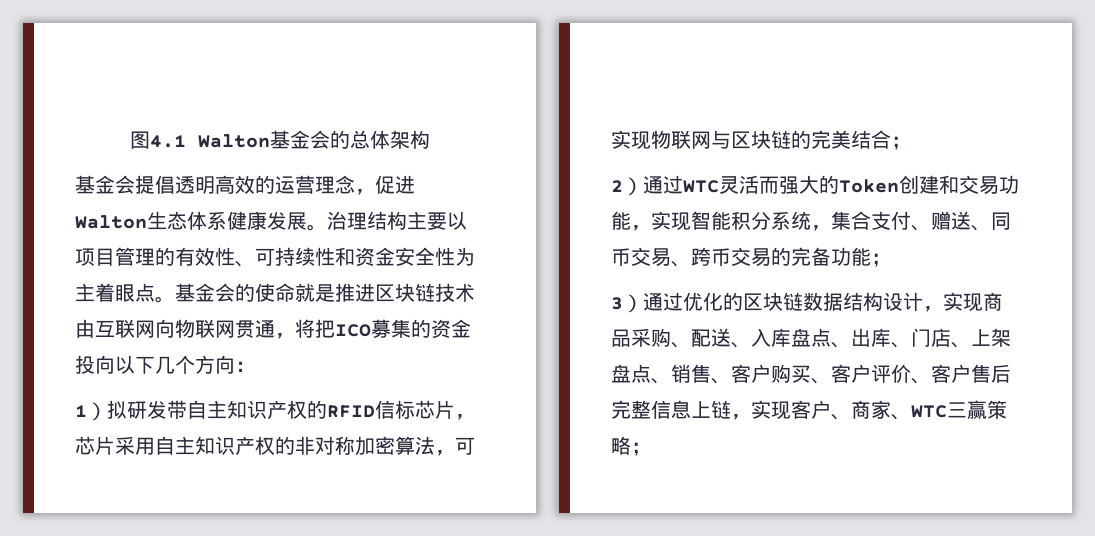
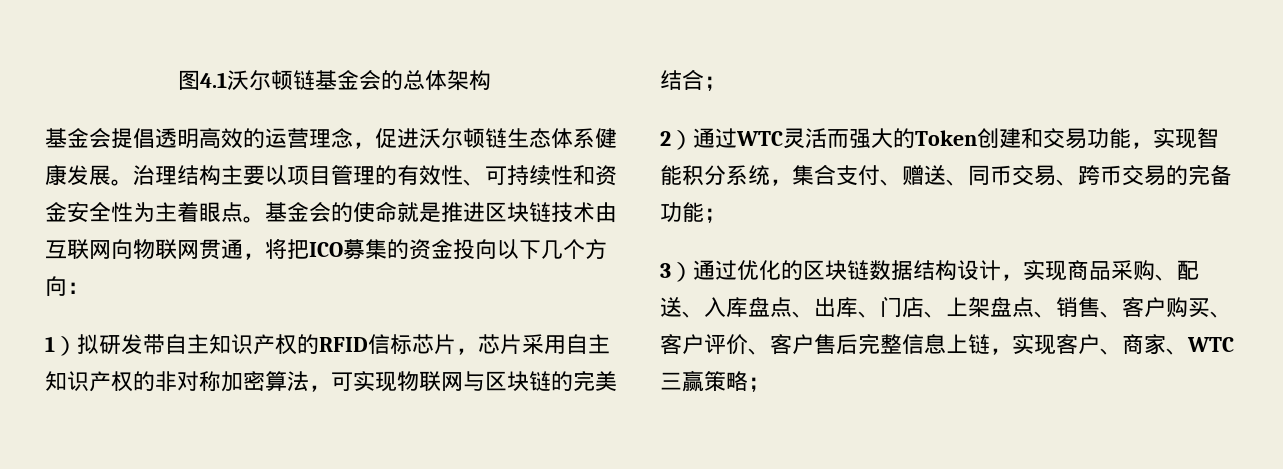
- 图4.1 Walton基金会的总体架构
+ 图4.1沃尔顿链基金会的总体架构
- 基金会提倡透明高效的运营理念，促进Walton生态体系健康发展。
+ 基金会提倡透明高效的运营理念，促进沃尔顿链生态体系健康发展。

